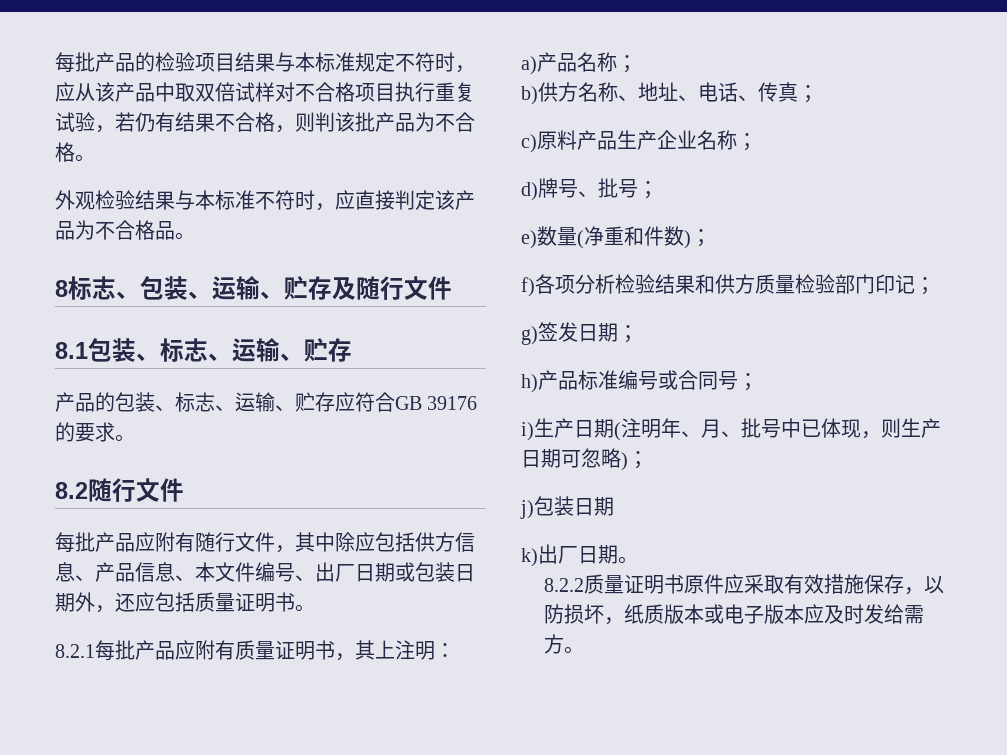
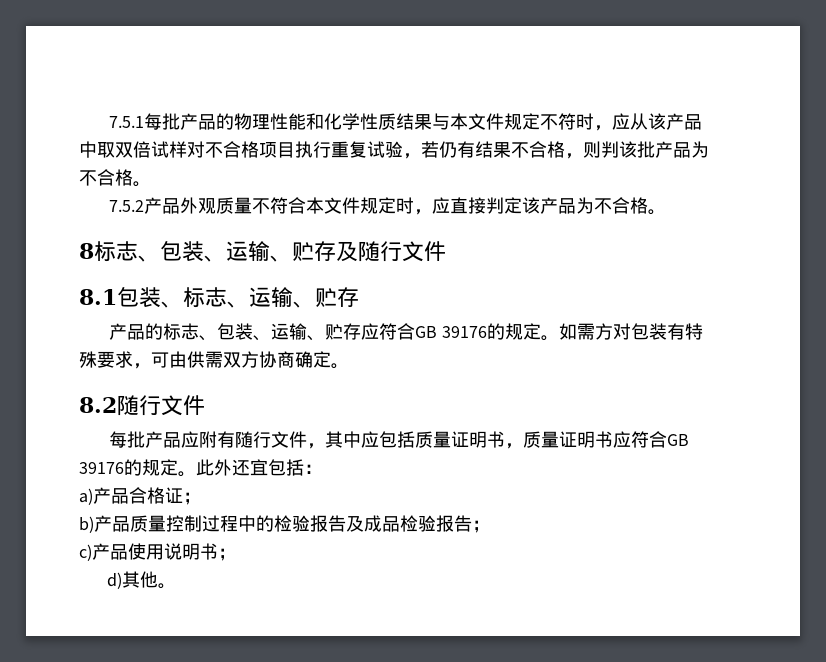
- 每批产品的检验项目结果与本标准规定不符时，应从该产品中取双倍试样对不合格项目执行重复试验，若仍有结果不合格，则判该批产品为不合格。
+ 7.5.1每批产品的物理性能和化学性质结果与本文件规定不符时，应从该产品中取双倍试样对不合格项目执行重复试验，若仍有结果不合格，则判该批产品为不合格。
- 外观检验结果与本标准不符时，应直接判定该产品为不合格品。
+ 7.5.2产品外观质量不符合本文件规定时，应直接判定该产品为不合格。
- 产品的包装、标志、运输、贮存应符合GB 39176的要求。
+ 产品的标志、包装、运输、贮存应符合GB 39176的规定。如需方对包装有特殊要求，可由供需双方协商确定。
- 每批产品应附有随行文件，其中除应包括供方信息、产品信息、本文件编号、出厂日期或包装日期外，还应包括质量证明书。
- 8.2.1每批产品应附有质量证明书，其上注明：
+ 每批产品应附有随行文件，其中应包括质量证明书，质量证明书应符合GB 39176的规定。此外还宜包括：
- a)产品名称；
+ a)产品合格证；
- b)供方名称、地址、电话、传真；
- c)原料产品生产企业名称；
- d)牌号、批号；
- e)数量(净重和件数)；
- f)各项分析检验结果和供方质量检验部门印记；
- g)签发日期；
- h)产品标准编号或合同号；
- i)生产日期(注明年、月、批号中已体现，则生产日期可忽略)；
- j)包装日期
- k)出厂日期。
- 8.2.2质量证明书原件应采取有效措施保存，以防损坏，纸质版本或电子版本应及时发给需方。
+ b)产品质量控制过程中的检验报告及成品检验报告；
+ c)产品使用说明书；
+ d)其他。

